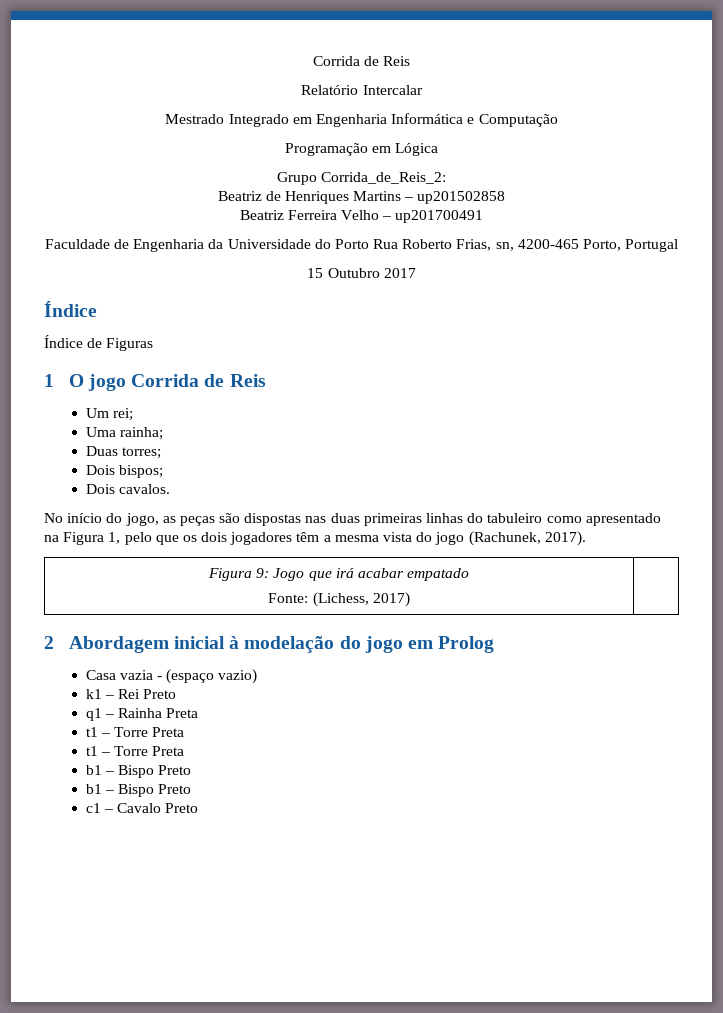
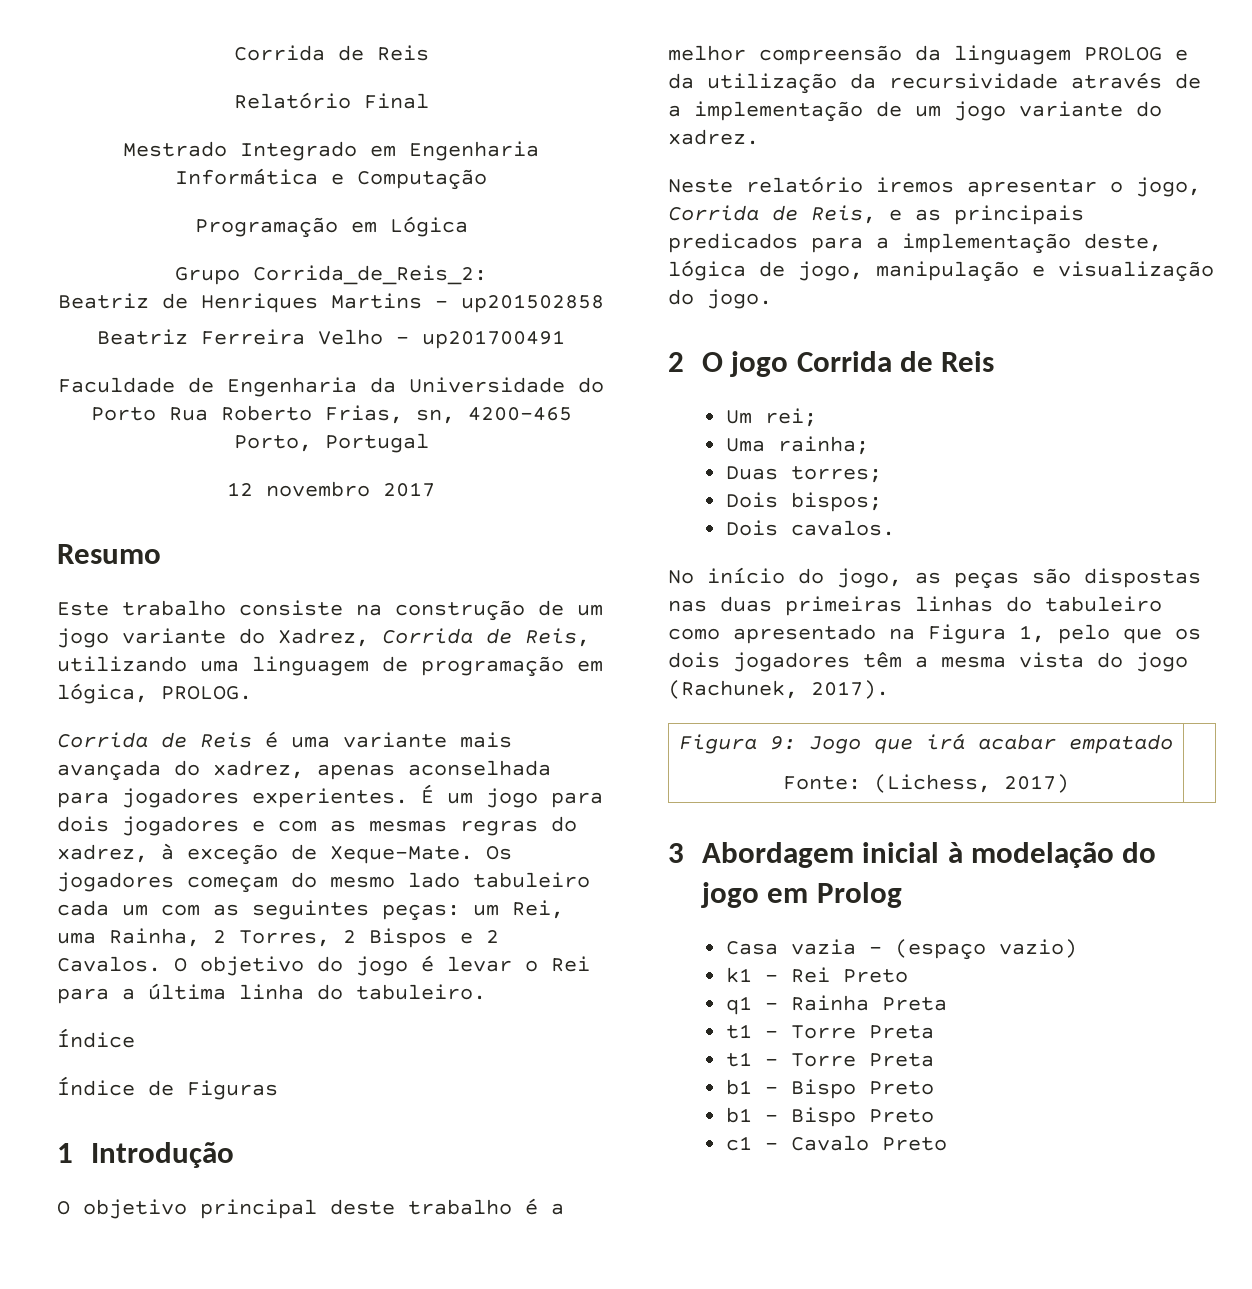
- Relatório Intercalar
+ Relatório Final
- 15 Outubro 2017
+ 12 novembro 2017
+ Resumo
+ Este trabalho consiste na construção de um jogo variante do Xadrez, Corrida de Reis, utilizando uma linguagem de programação em lógica, PROLOG.
+ Corrida de Reis é uma variante mais avançada do xadrez, apenas aconselhada para jogadores experientes. É um jogo para dois jogadores e com as mesmas regras do xadrez, à exceção de Xeque-Mate. Os jogadores começam do mesmo lado tabuleiro cada um com as seguintes peças: um Rei, uma Rainha, 2 Torres, 2 Bispos e 2 Cavalos. O objetivo do jogo é levar o Rei para a última linha do tabuleiro.
  Índice
  Índice de Figuras
- 1 O jogo Corrida de Reis
+ 1 Introdução
+ O objetivo principal deste trabalho é a melhor compreensão da linguagem PROLOG e da utilização da recursividade através de a implementação de um jogo variante do xadrez.
+ Neste relatório iremos apresentar o jogo, Corrida de Reis, e as principais predicados para a implementação deste, lógica de jogo, manipulação e visualização do jogo.
+ 2 O jogo Corrida de Reis
- 2 Abordagem inicial à modelação do jogo em Prolog
+ 3 Abordagem inicial à modelação do jogo em Prolog

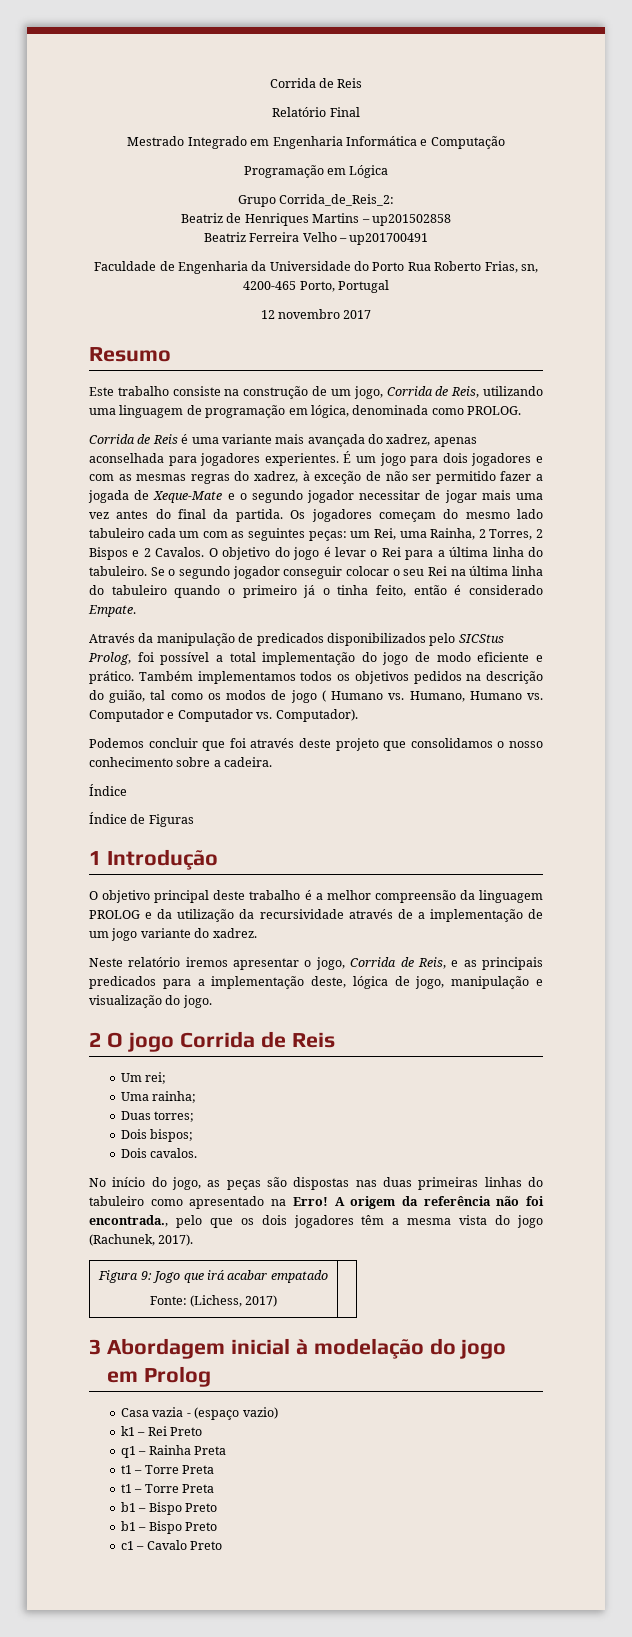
- Este trabalho consiste na construção de um jogo variante do Xadrez, Corrida de Reis, utilizando uma linguagem de programação em lógica, PROLOG.
+ Este trabalho consiste na construção de um jogo, Corrida de Reis, utilizando uma linguagem de programação em lógica, denominada como PROLOG.
- É um jogo para dois jogadores e com as mesmas regras do xadrez, à exceção de Xeque-Mate.
+ É um jogo para dois jogadores e com as mesmas regras do xadrez, à exceção de não ser permitido fazer a jogada de Xeque-Mate e o segundo jogador necessitar de jogar mais uma vez antes do final da partida.
+ Se o segundo jogador conseguir colocar o seu Rei na última linha do tabuleiro quando o primeiro já o tinha feito, então é considerado Empate.
+ Através da manipulação de predicados disponibilizados pelo SICStus Prolog, foi possível a total implementação do jogo de modo eficiente e prático. Também implementamos todos os objetivos pedidos na descrição do guião, tal como os modos de jogo ( Humano vs. Humano, Humano vs. Computador e Computador vs. Computador).
+ Podemos concluir que foi através deste projeto que consolidamos o nosso conhecimento sobre a cadeira.
- No início do jogo, as peças são dispostas nas duas primeiras linhas do tabuleiro como apresentado na Figura 1, pelo que os dois jogadores têm a mesma vista do jogo (Rachunek, 2017).
+ No início do jogo, as peças são dispostas nas duas primeiras linhas do tabuleiro como apresentado na Erro! A origem da referência não foi encontrada., pelo que os dois jogadores têm a mesma vista do jogo (Rachunek, 2017).

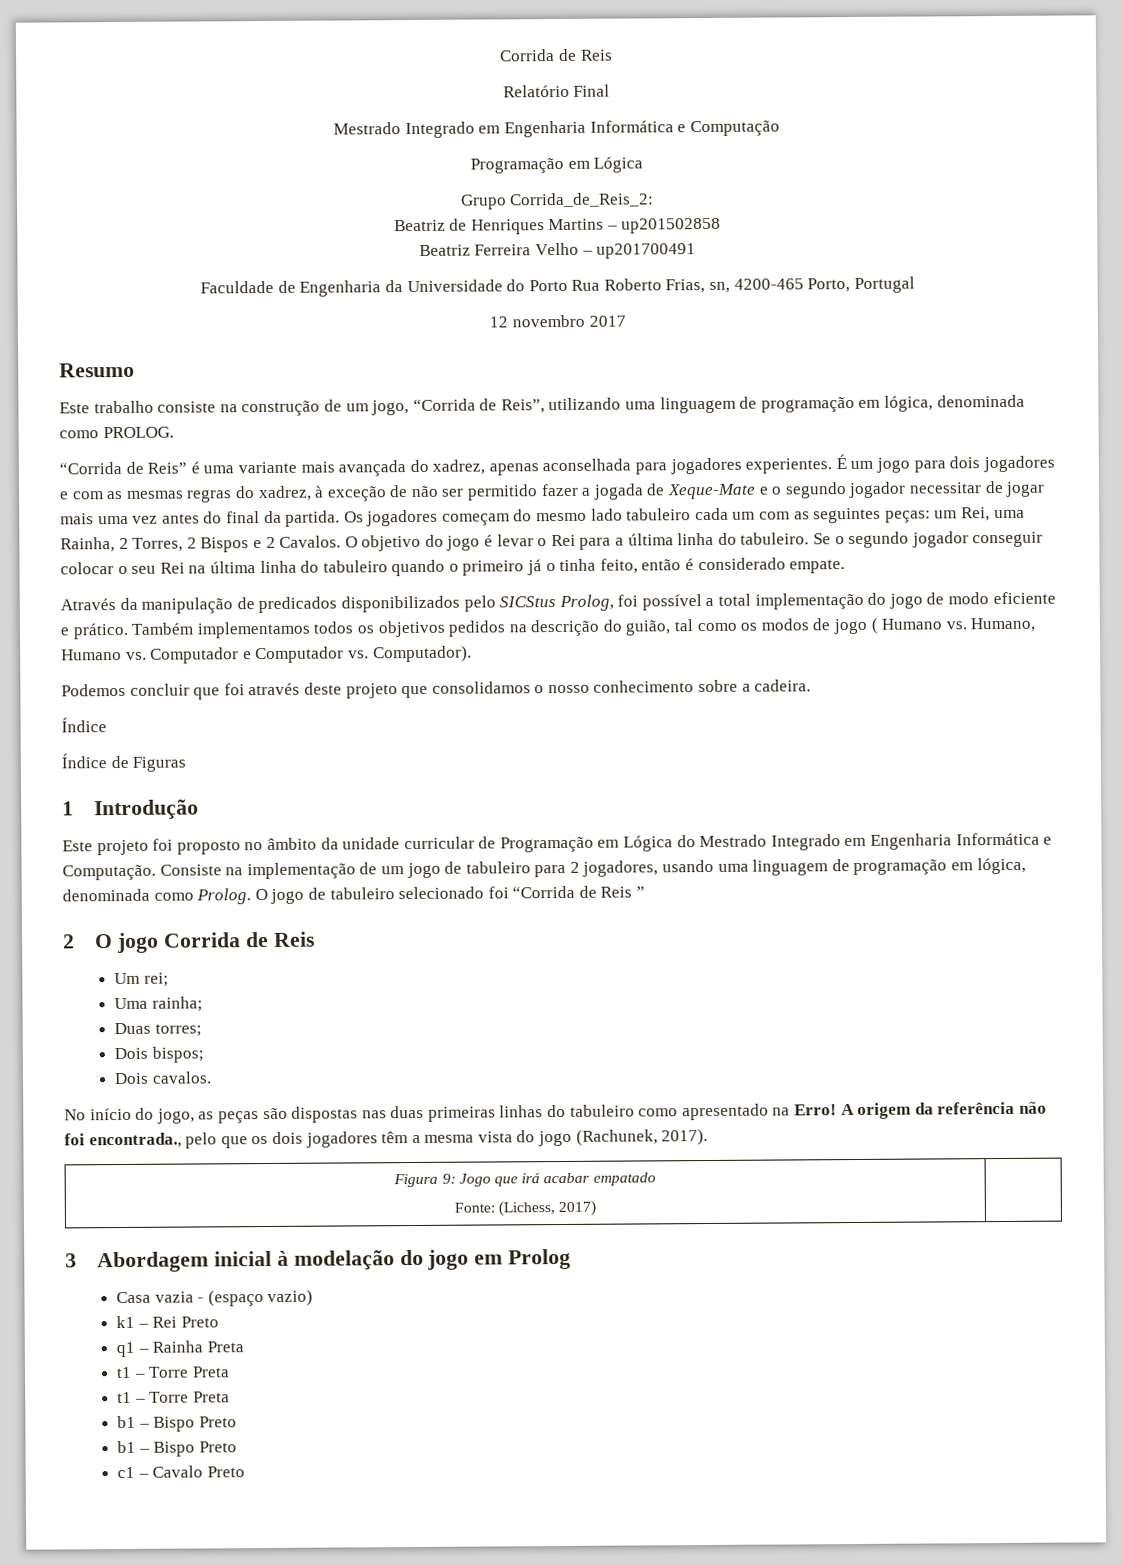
- Este trabalho consiste na construção de um jogo, Corrida de Reis, utilizando uma linguagem de programação em lógica, denominada como PROLOG.
+ Este trabalho consiste na construção de um jogo, “Corrida de Reis”, utilizando uma linguagem de programação em lógica, denominada como PROLOG.
- Corrida de Reis é uma variante mais avançada do xadrez, apenas aconselhada para jogadores experientes.
+ “Corrida de Reis” é uma variante mais avançada do xadrez, apenas aconselhada para jogadores experientes.
- Se o segundo jogador conseguir colocar o seu Rei na última linha do tabuleiro quando o primeiro já o tinha feito, então é considerado Empate.
+ Se o segundo jogador conseguir colocar o seu Rei na última linha do tabuleiro quando o primeiro já o tinha feito, então é considerado empate.
- O objetivo principal deste trabalho é a melhor compreensão da linguagem PROLOG e da utilização da recursividade através de a implementação de um jogo variante do xadrez.
- Neste relatório iremos apresentar o jogo, Corrida de Reis, e as principais predicados para a implementação deste, lógica de jogo, manipulação e visualização do jogo.
+ Este projeto foi proposto no âmbito da unidade curricular de Programação em Lógica do Mestrado Integrado em Engenharia Informática e Computação. Consiste na implementação de um jogo de tabuleiro para 2 jogadores, usando uma linguagem de programação em lógica, denominada como Prolog. O jogo de tabuleiro selecionado foi “Corrida de Reis ”

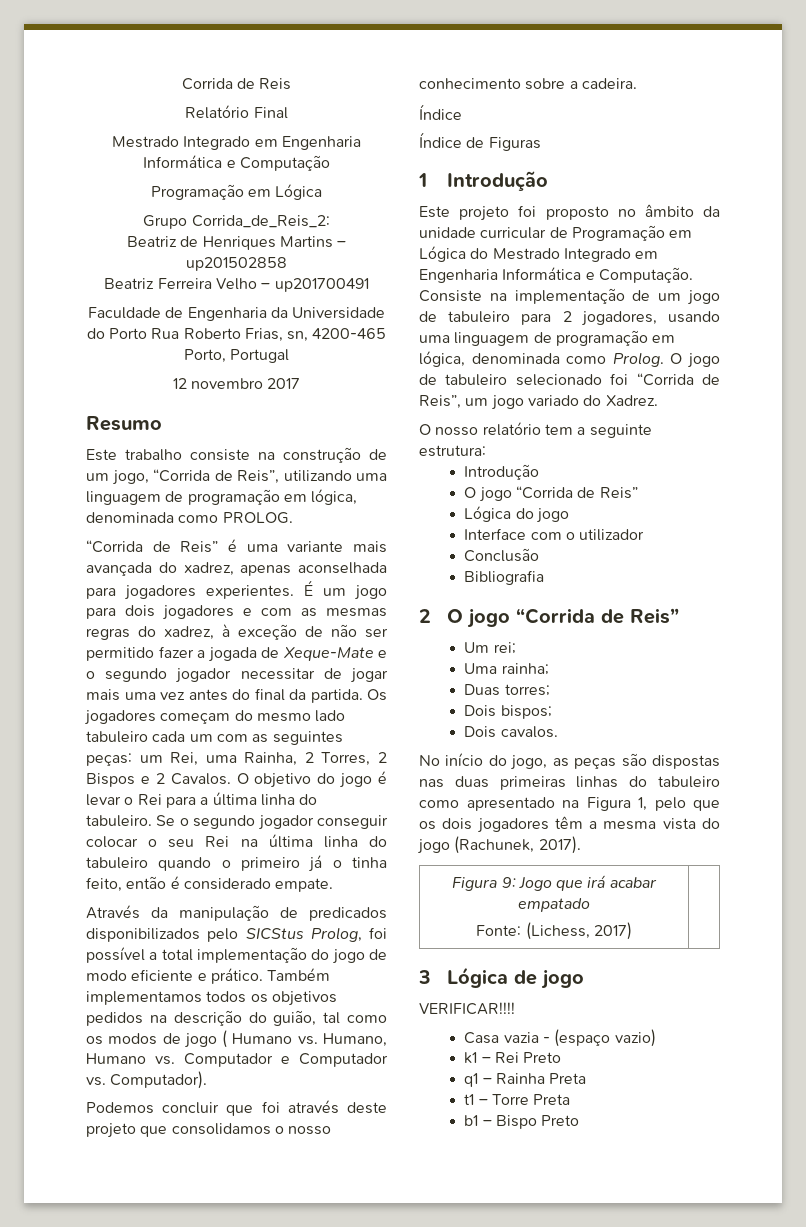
- O jogo de tabuleiro selecionado foi “Corrida de Reis ”
+ O jogo de tabuleiro selecionado foi “Corrida de Reis”, um jogo variado do Xadrez.
+ O nosso relatório tem a seguinte estrutura:
+ Introdução
+ O jogo “Corrida de Reis”
+ Lógica do jogo
+ Interface com o utilizador
+ Conclusão
+ Bibliografia
- 2 O jogo Corrida de Reis
+ 2 O jogo “Corrida de Reis”
- No início do jogo, as peças são dispostas nas duas primeiras linhas do tabuleiro como apresentado na Erro! A origem da referência não foi encontrada., pelo que os dois jogadores têm a mesma vista do jogo (Rachunek, 2017).
+ No início do jogo, as peças são dispostas nas duas primeiras linhas do tabuleiro como apresentado na Figura 1, pelo que os dois jogadores têm a mesma vista do jogo (Rachunek, 2017).
- 3 Abordagem inicial à modelação do jogo em Prolog
+ 3 Lógica de jogo
+ VERIFICAR!!!!
  q1 – Rainha Preta
  t1 – Torre Preta
- t1 – Torre Preta
  b1 – Bispo Preto
- b1 – Bispo Preto
- c1 – Cavalo Preto

